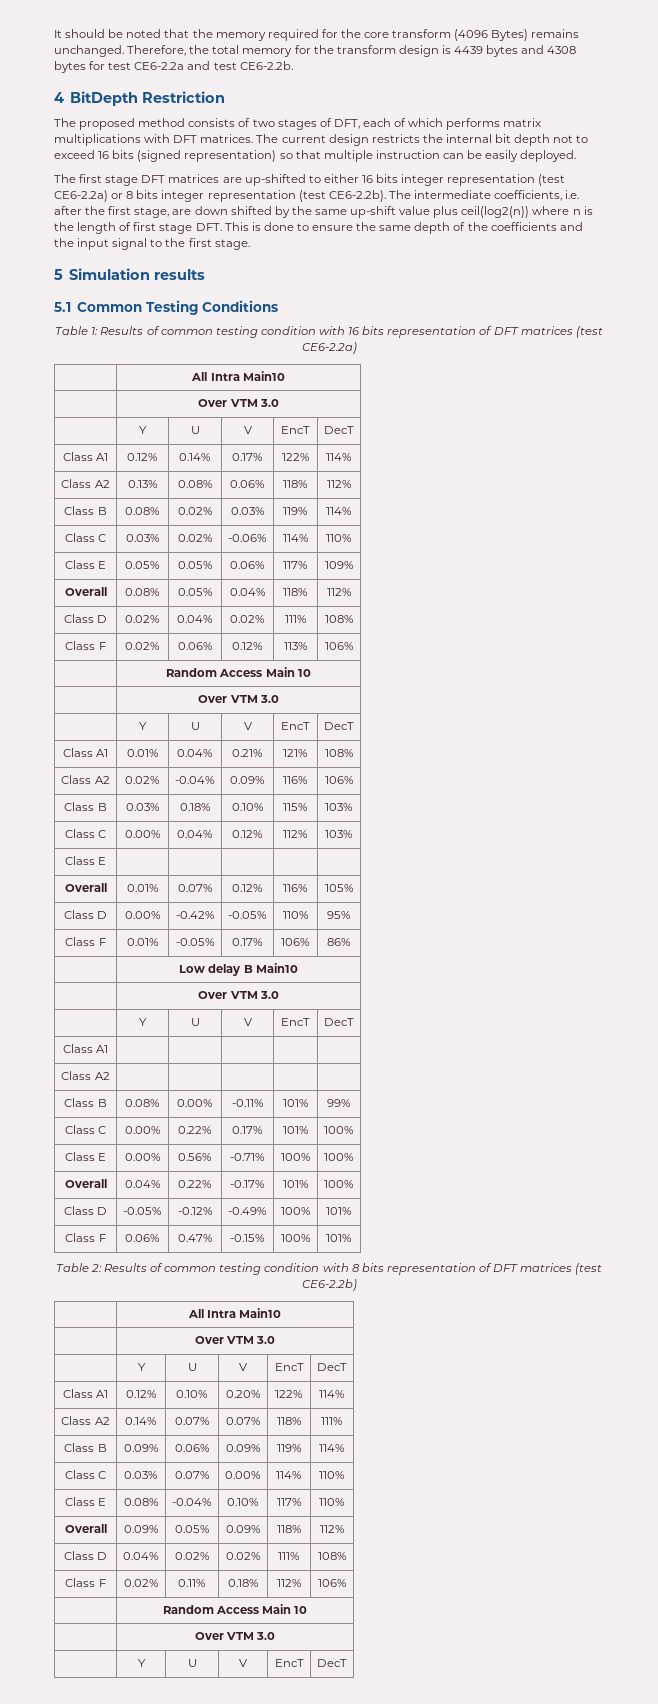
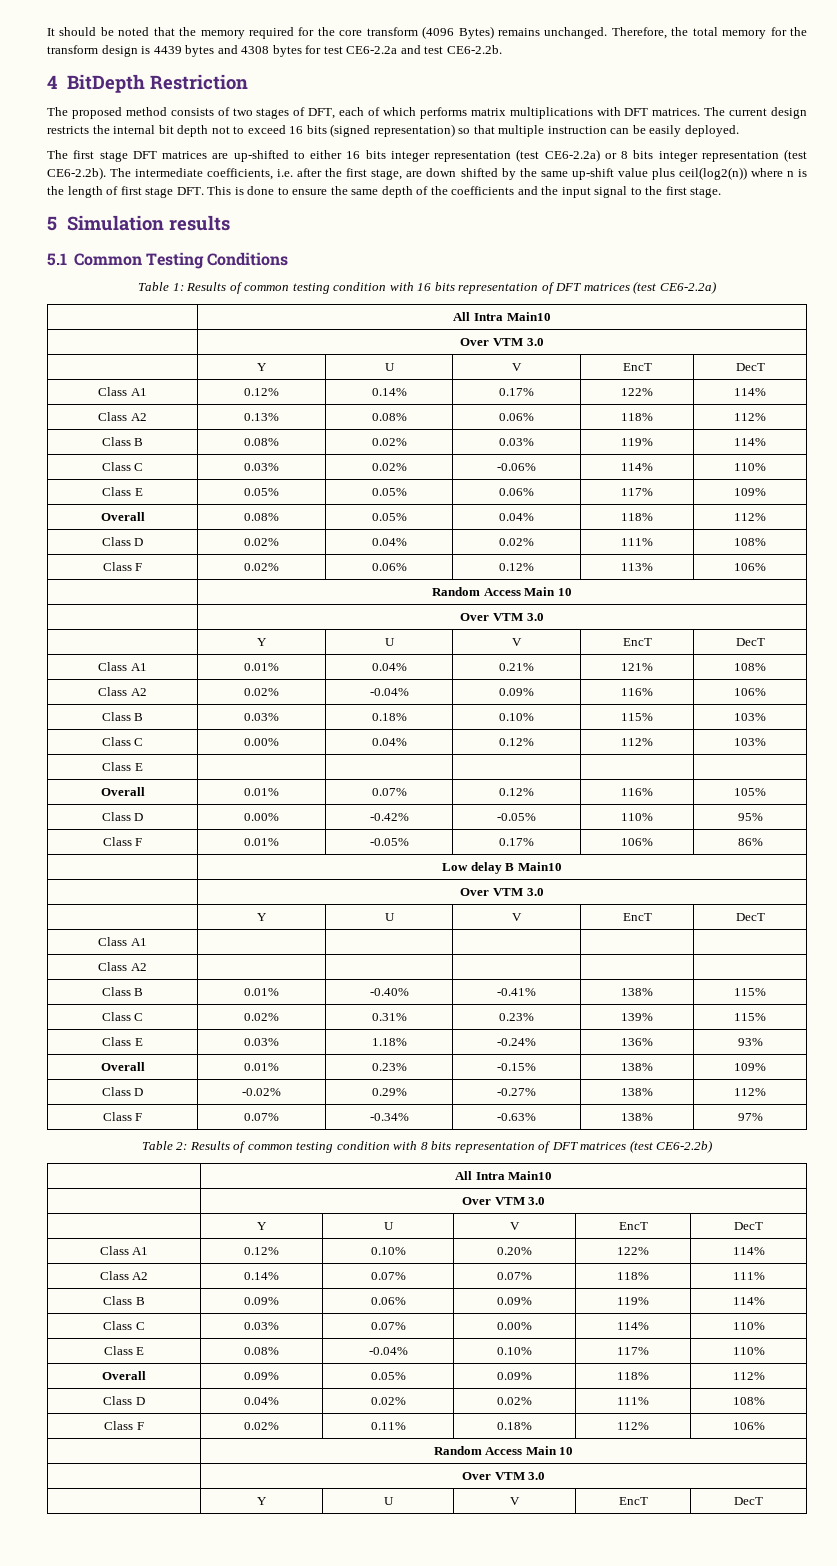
- Class B | 0.08% | 0.00% | -0.11% | 101% | 99%
- Class C | 0.00% | 0.22% | 0.17% | 101% | 100%
- Class E | 0.00% | 0.56% | -0.71% | 100% | 100%
- Overall | 0.04% | 0.22% | -0.17% | 101% | 100%
- Class D | -0.05% | -0.12% | -0.49% | 100% | 101%
- Class F | 0.06% | 0.47% | -0.15% | 100% | 101%
+ Class B | 0.01% | -0.40% | -0.41% | 138% | 115%
+ Class C | 0.02% | 0.31% | 0.23% | 139% | 115%
+ Class E | 0.03% | 1.18% | -0.24% | 136% | 93%
+ Overall | 0.01% | 0.23% | -0.15% | 138% | 109%
+ Class D | -0.02% | 0.29% | -0.27% | 138% | 112%
+ Class F | 0.07% | -0.34% | -0.63% | 138% | 97%

